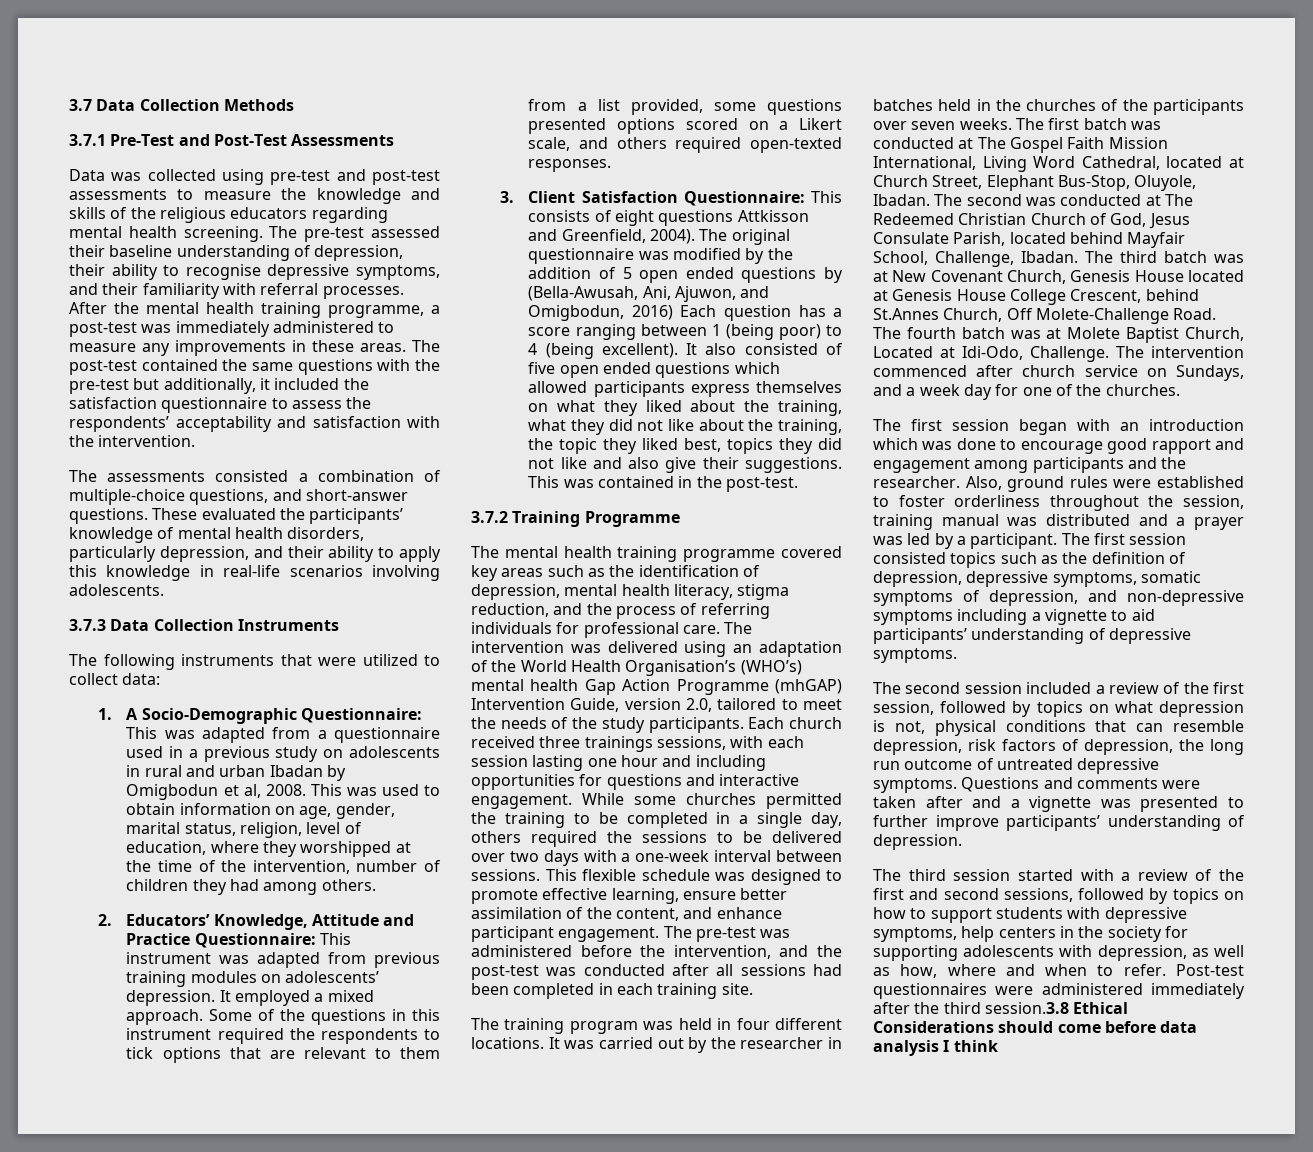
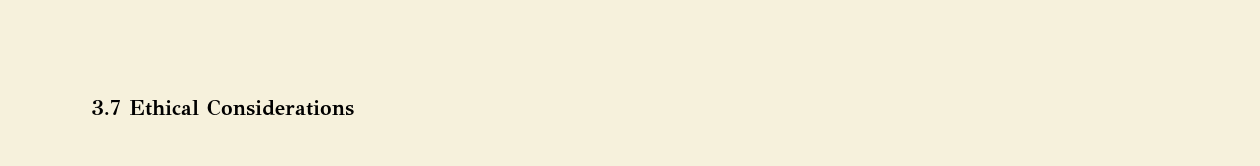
- 3.7 Data Collection Methods
- 3.7.1 Pre-Test and Post-Test Assessments
- Data was collected using pre-test and post-test assessments to measure the knowledge and skills of the religious educators regarding mental health screening. The pre-test assessed their baseline understanding of depression, their ability to recognise depressive symptoms, and their familiarity with referral processes. After the mental health training programme, a post-test was immediately administered to measure any improvements in these areas. The post-test contained the same questions with the pre-test but additionally, it included the satisfaction questionnaire to assess the respondents’ acceptability and satisfaction with the intervention.
- The assessments consisted a combination of multiple-choice questions, and short-answer questions. These evaluated the participants’ knowledge of mental health disorders, particularly depression, and their ability to apply this knowledge in real-life scenarios involving adolescents.
- 3.7.3 Data Collection Instruments
- The following instruments that were utilized to collect data:
- 1. A Socio-Demographic Questionnaire: This was adapted from a questionnaire used in a previous study on adolescents in rural and urban Ibadan by Omigbodun et al, 2008. This was used to obtain information on age, gender, marital status, religion, level of education, where they worshipped at the time of the intervention, number of children they had among others.
- 2. Educators’ Knowledge, Attitude and Practice Questionnaire: This instrument was adapted from previous training modules on adolescents’ depression. It employed a mixed approach. Some of the questions in this instrument required the respondents to tick options that are relevant to them from a list provided, some questions presented options scored on a Likert scale, and others required open-texted responses.
- 3. Client Satisfaction Questionnaire: This consists of eight questions Attkisson and Greenfield, 2004). The original questionnaire was modified by the addition of 5 open ended questions by (Bella-Awusah, Ani, Ajuwon, and Omigbodun, 2016) Each question has a score ranging between 1 (being poor) to 4 (being excellent). It also consisted of five open ended questions which allowed participants express themselves on what they liked about the training, what they did not like about the training, the topic they liked best, topics they did not like and also give their suggestions. This was contained in the post-test.
- 3.7.2 Training Programme
- The mental health training programme covered key areas such as the identification of depression, mental health literacy, stigma reduction, and the process of referring individuals for professional care. The intervention was delivered using an adaptation of the World Health Organisation’s (WHO’s) mental health Gap Action Programme (mhGAP) Intervention Guide, version 2.0, tailored to meet the needs of the study participants. Each church received three trainings sessions, with each session lasting one hour and including opportunities for questions and interactive engagement. While some churches permitted the training to be completed in a single day, others required the sessions to be delivered over two days with a one-week interval between sessions. This flexible schedule was designed to promote effective learning, ensure better assimilation of the content, and enhance participant engagement. The pre-test was administered before the intervention, and the post-test was conducted after all sessions had been completed in each training site.
- The training program was held in four different locations. It was carried out by the researcher in batches held in the churches of the participants over seven weeks. The first batch was conducted at The Gospel Faith Mission International, Living Word Cathedral, located at Church Street, Elephant Bus-Stop, Oluyole, Ibadan. The second was conducted at The Redeemed Christian Church of God, Jesus Consulate Parish, located behind Mayfair School, Challenge, Ibadan. The third batch was at New Covenant Church, Genesis House located at Genesis House College Crescent, behind St.Annes Church, Off Molete-Challenge Road. The fourth batch was at Molete Baptist Church, Located at Idi-Odo, Challenge. The intervention commenced after church service on Sundays, and a week day for one of the churches.
- The first session began with an introduction which was done to encourage good rapport and engagement among participants and the researcher. Also, ground rules were established to foster orderliness throughout the session, training manual was distributed and a prayer was led by a participant. The first session consisted topics such as the definition of depression, depressive symptoms, somatic symptoms of depression, and non-depressive symptoms including a vignette to aid participants’ understanding of depressive symptoms.
- The second session included a review of the first session, followed by topics on what depression is not, physical conditions that can resemble depression, risk factors of depression, the long run outcome of untreated depressive symptoms. Questions and comments were taken after and a vignette was presented to further improve participants’ understanding of depression.
- The third session started with a review of the first and second sessions, followed by topics on how to support students with depressive symptoms, help centers in the society for supporting adolescents with depression, as well as how, where and when to refer. Post-test questionnaires were administered immediately after the third session.3.8 Ethical Considerations should come before data analysis I think
+ 3.7 Ethical Considerations

